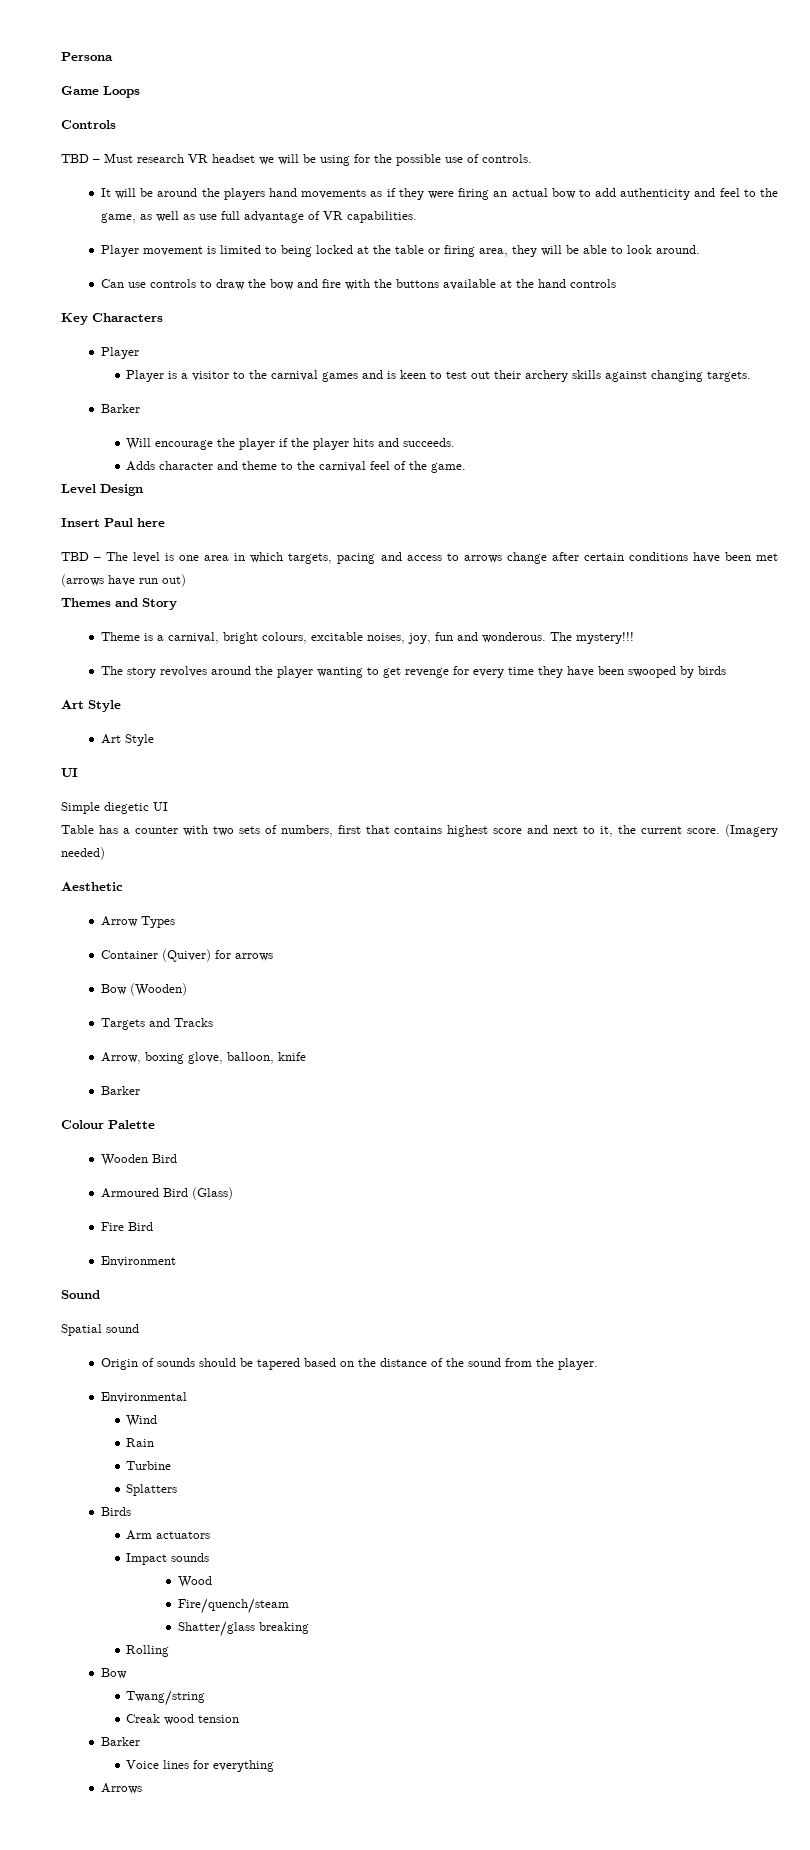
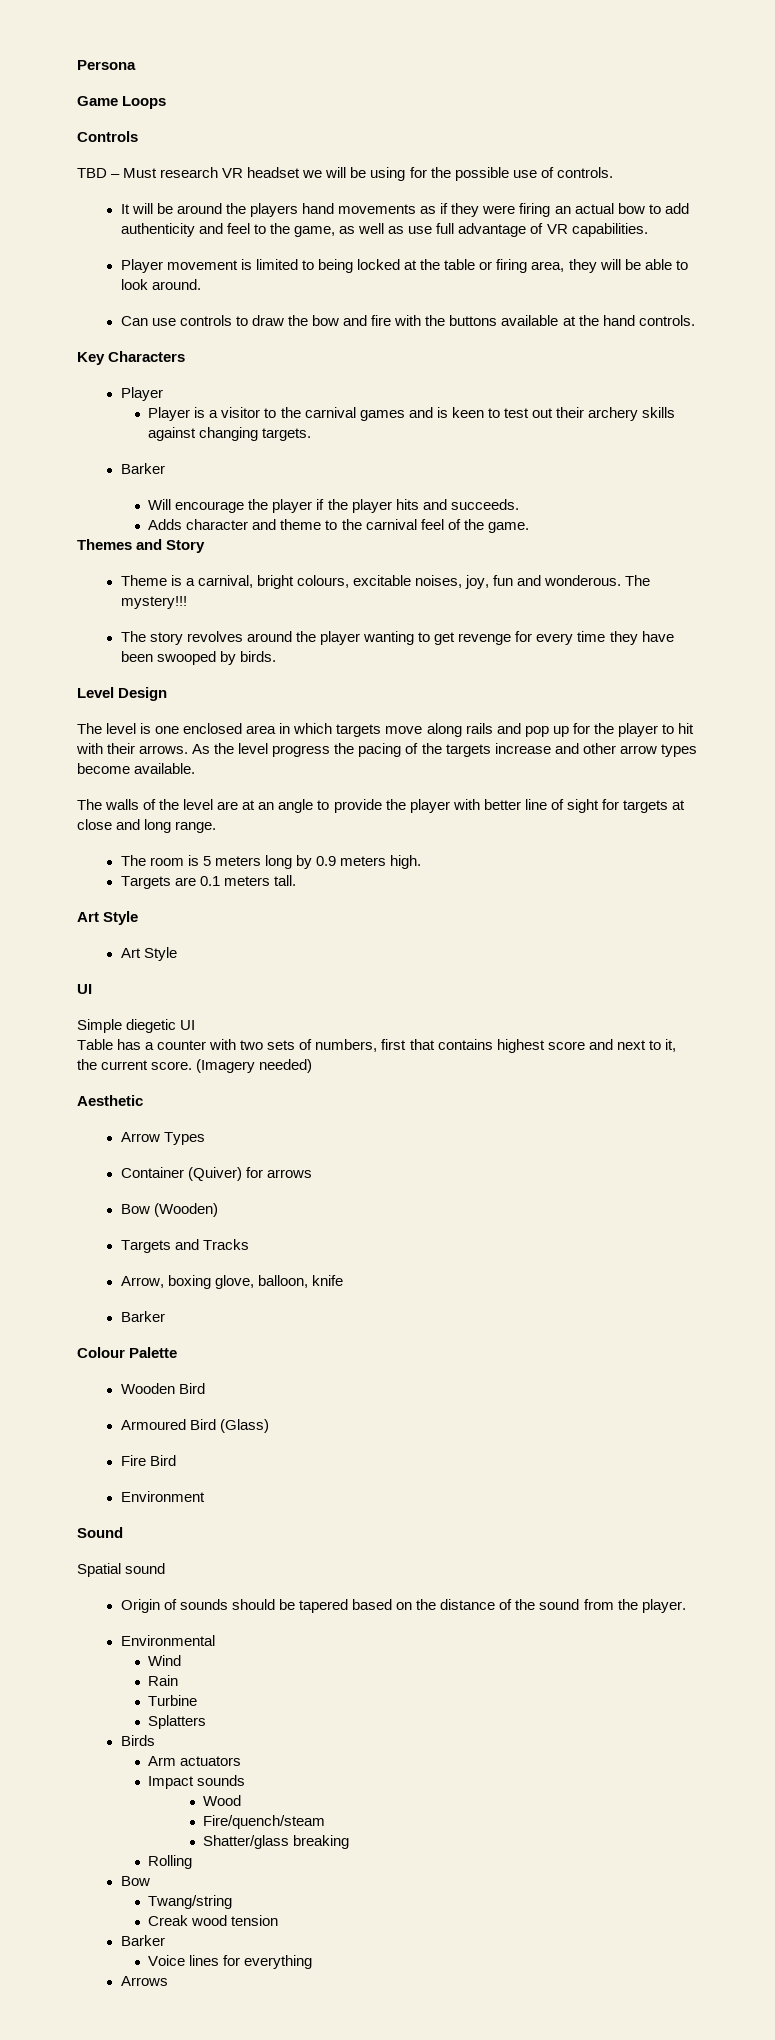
- Can use controls to draw the bow and fire with the buttons available at the hand controls
+ Can use controls to draw the bow and fire with the buttons available at the hand controls.
- Level Design
- Insert Paul here
- TBD – The level is one area in which targets, pacing and access to arrows change after certain conditions have been met (arrows have run out)
- The story revolves around the player wanting to get revenge for every time they have been swooped by birds
+ The story revolves around the player wanting to get revenge for every time they have been swooped by birds.
+ Level Design
+ The level is one enclosed area in which targets move along rails and pop up for the player to hit with their arrows. As the level progress the pacing of the targets increase and other arrow types become available.
+ The walls of the level are at an angle to provide the player with better line of sight for targets at close and long range.
+ The room is 5 meters long by 0.9 meters high.
+ Targets are 0.1 meters tall.

